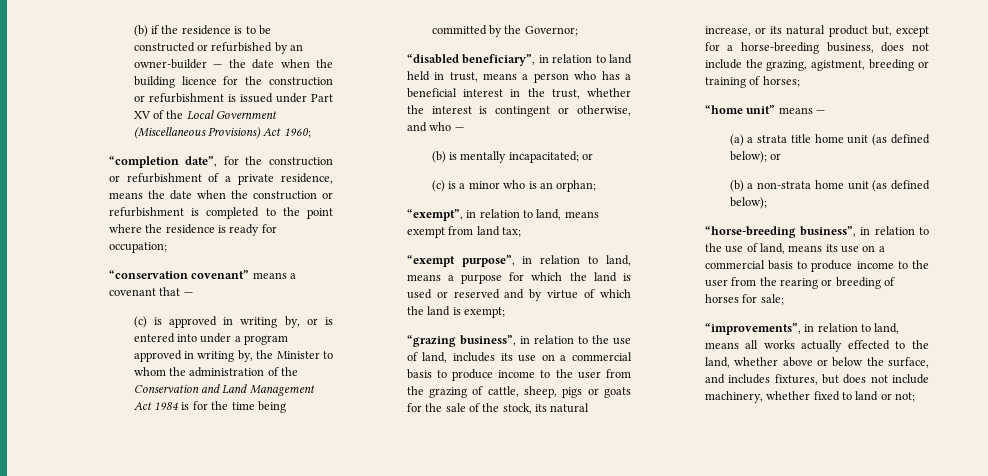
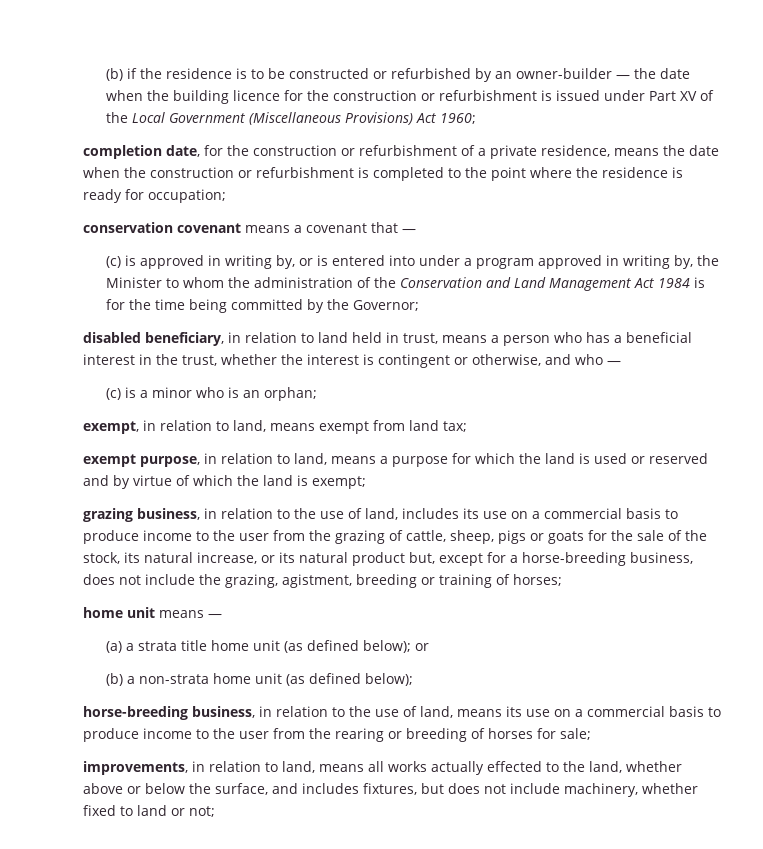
- “completion date”, for the construction or refurbishment of a private residence, means the date when the construction or refurbishment is completed to the point where the residence is ready for occupation;
+ completion date, for the construction or refurbishment of a private residence, means the date when the construction or refurbishment is completed to the point where the residence is ready for occupation;
- “conservation covenant” means a covenant that —
+ conservation covenant means a covenant that —
- “disabled beneficiary”, in relation to land held in trust, means a person who has a beneficial interest in the trust, whether the interest is contingent or otherwise, and who —
+ disabled beneficiary, in relation to land held in trust, means a person who has a beneficial interest in the trust, whether the interest is contingent or otherwise, and who —
- (b) is mentally incapacitated; or
- “exempt”, in relation to land, means exempt from land tax;
+ exempt, in relation to land, means exempt from land tax;
- “exempt purpose”, in relation to land, means a purpose for which the land is used or reserved and by virtue of which the land is exempt;
+ exempt purpose, in relation to land, means a purpose for which the land is used or reserved and by virtue of which the land is exempt;
- “grazing business”, in relation to the use of land, includes its use on a commercial basis to produce income to the user from the grazing of cattle, sheep, pigs or goats for the sale of the stock, its natural increase, or its natural product but, except for a horse-breeding business, does not include the grazing, agistment, breeding or training of horses;
+ grazing business, in relation to the use of land, includes its use on a commercial basis to produce income to the user from the grazing of cattle, sheep, pigs or goats for the sale of the stock, its natural increase, or its natural product but, except for a horse-breeding business, does not include the grazing, agistment, breeding or training of horses;
- “home unit” means —
+ home unit means —
- “horse-breeding business”, in relation to the use of land, means its use on a commercial basis to produce income to the user from the rearing or breeding of horses for sale;
+ horse-breeding business, in relation to the use of land, means its use on a commercial basis to produce income to the user from the rearing or breeding of horses for sale;
- “improvements”, in relation to land, means all works actually effected to the land, whether above or below the surface, and includes fixtures, but does not include machinery, whether fixed to land or not;
+ improvements, in relation to land, means all works actually effected to the land, whether above or below the surface, and includes fixtures, but does not include machinery, whether fixed to land or not;

